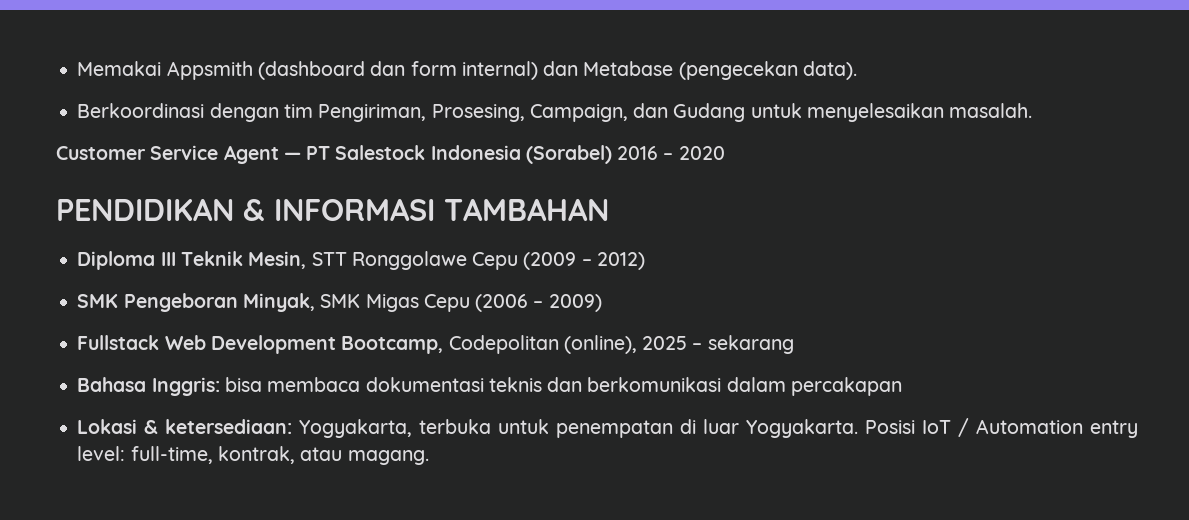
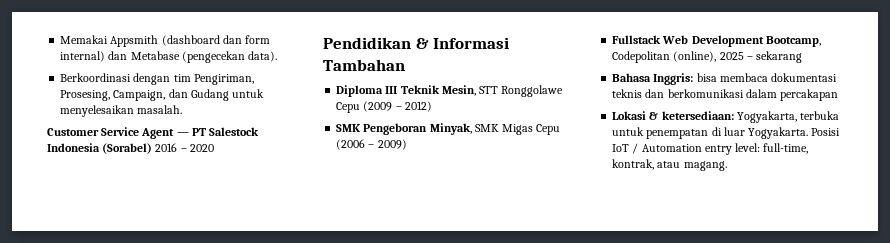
- PENDIDIKAN & INFORMASI TAMBAHAN
+ Pendidikan & Informasi Tambahan

